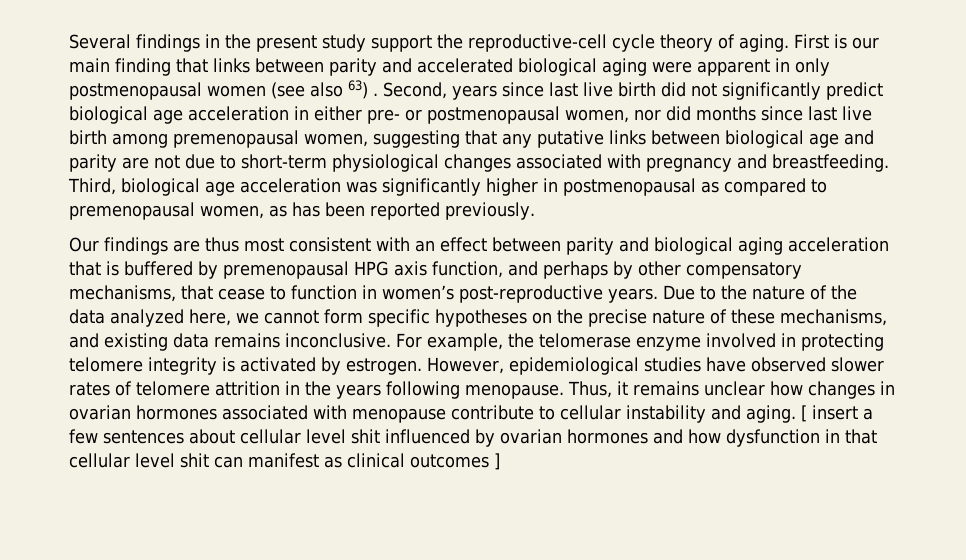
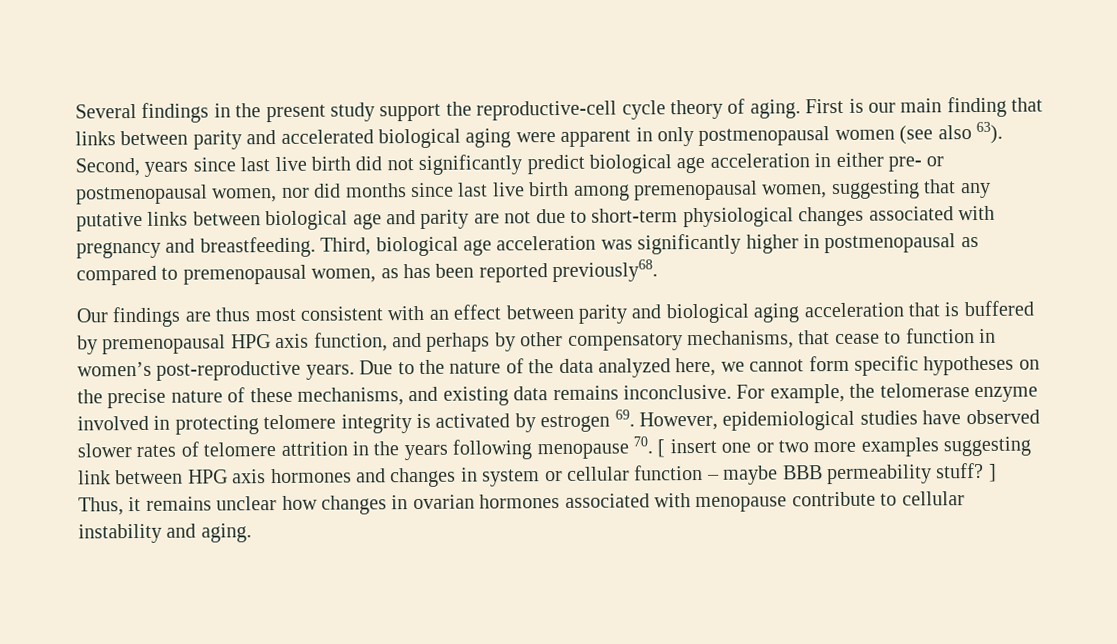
- First is our main finding that links between parity and accelerated biological aging were apparent in only postmenopausal women (see also 63) .
+ First is our main finding that links between parity and accelerated biological aging were apparent in only postmenopausal women (see also 63).
- Third, biological age acceleration was significantly higher in postmenopausal as compared to premenopausal women, as has been reported previously.
+ Third, biological age acceleration was significantly higher in postmenopausal as compared to premenopausal women, as has been reported previously68.
- For example, the telomerase enzyme involved in protecting telomere integrity is activated by estrogen. However, epidemiological studies have observed slower rates of telomere attrition in the years following menopause. Thus, it remains unclear how changes in ovarian hormones associated with menopause contribute to cellular instability and aging. [ insert a few sentences about cellular level shit influenced by ovarian hormones and how dysfunction in that cellular level shit can manifest as clinical outcomes ]
+ For example, the telomerase enzyme involved in protecting telomere integrity is activated by estrogen 69. However, epidemiological studies have observed slower rates of telomere attrition in the years following menopause 70. [ insert one or two more examples suggesting link between HPG axis hormones and changes in system or cellular function – maybe BBB permeability stuff? ] Thus, it remains unclear how changes in ovarian hormones associated with menopause contribute to cellular instability and aging.

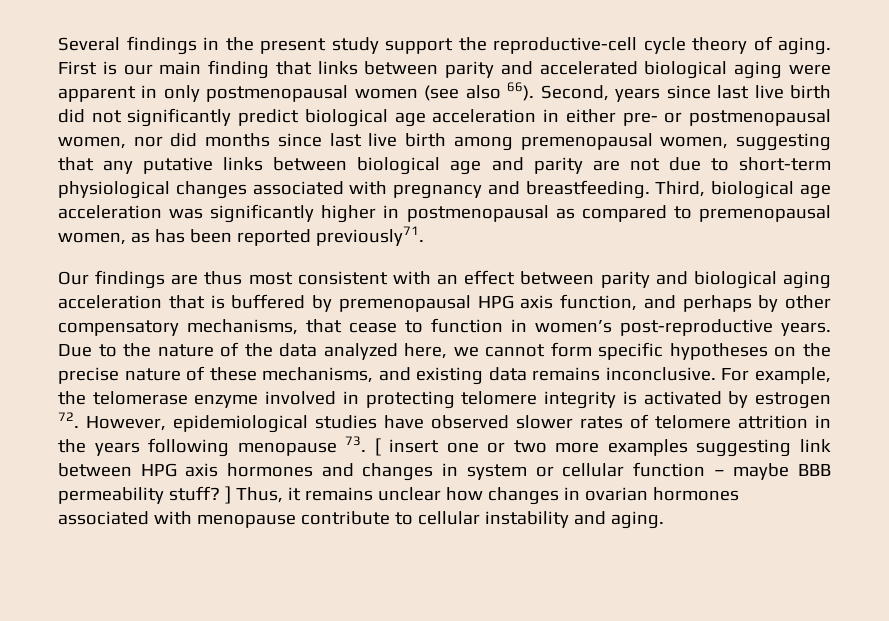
- First is our main finding that links between parity and accelerated biological aging were apparent in only postmenopausal women (see also 63).
+ First is our main finding that links between parity and accelerated biological aging were apparent in only postmenopausal women (see also 66).
- Third, biological age acceleration was significantly higher in postmenopausal as compared to premenopausal women, as has been reported previously68.
+ Third, biological age acceleration was significantly higher in postmenopausal as compared to premenopausal women, as has been reported previously71.
- For example, the telomerase enzyme involved in protecting telomere integrity is activated by estrogen 69. However, epidemiological studies have observed slower rates of telomere attrition in the years following menopause 70. [ insert one or two more examples suggesting link between HPG axis hormones and changes in system or cellular function – maybe BBB permeability stuff? ] Thus, it remains unclear how changes in ovarian hormones associated with menopause contribute to cellular instability and aging.
+ For example, the telomerase enzyme involved in protecting telomere integrity is activated by estrogen 72. However, epidemiological studies have observed slower rates of telomere attrition in the years following menopause 73. [ insert one or two more examples suggesting link between HPG axis hormones and changes in system or cellular function – maybe BBB permeability stuff? ] Thus, it remains unclear how changes in ovarian hormones associated with menopause contribute to cellular instability and aging.

